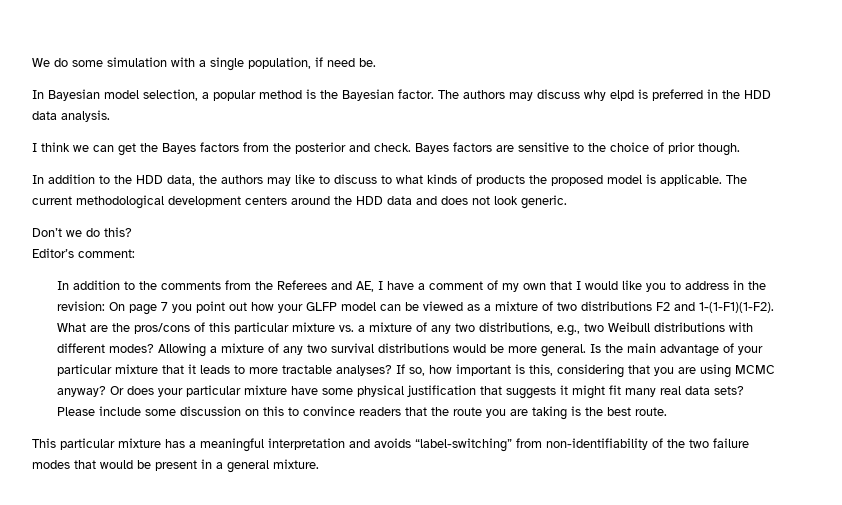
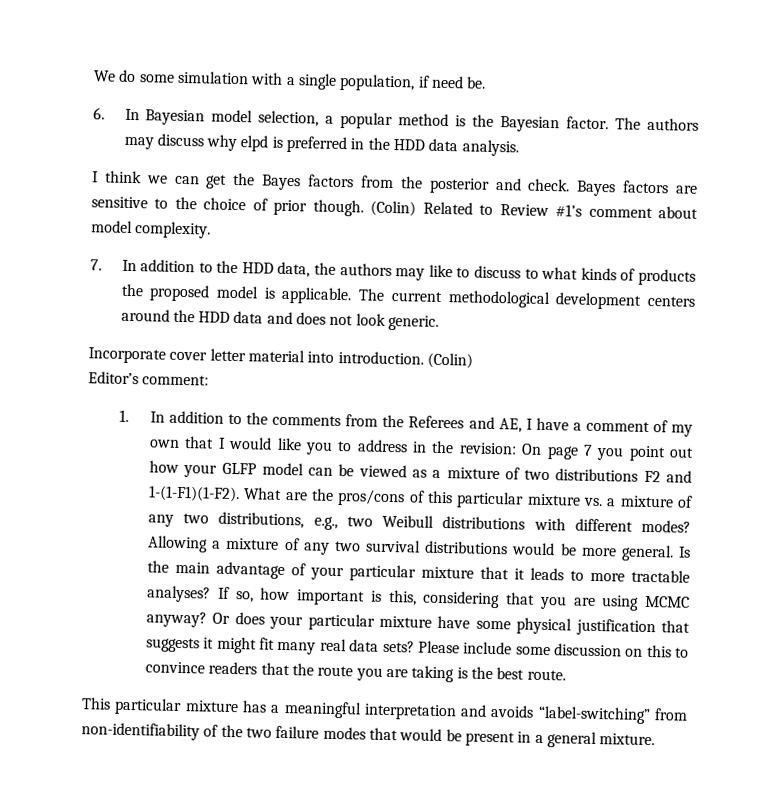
- In Bayesian model selection, a popular method is the Bayesian factor.
+ 6. In Bayesian model selection, a popular method is the Bayesian factor.
- Bayes factors are sensitive to the choice of prior though.
- In addition to the HDD data, the authors may like to discuss to what kinds of products the proposed model is applicable.
+ Bayes factors are sensitive to the choice of prior though. (Colin) Related to Review #1’s comment about model complexity.
+ 7. In addition to the HDD data, the authors may like to discuss to what kinds of products the proposed model is applicable.
- Don’t we do this?
+ Incorporate cover letter material into introduction. (Colin)
- In addition to the comments from the Referees and AE, I have a comment of my own that I would like you to address in the revision: On page 7 you point out how your GLFP model can be viewed as a mixture of two distributions F2 and 1-(1-F1)(1-F2).
+ 1. In addition to the comments from the Referees and AE, I have a comment of my own that I would like you to address in the revision: On page 7 you point out how your GLFP model can be viewed as a mixture of two distributions F2 and 1-(1-F1)(1-F2).

